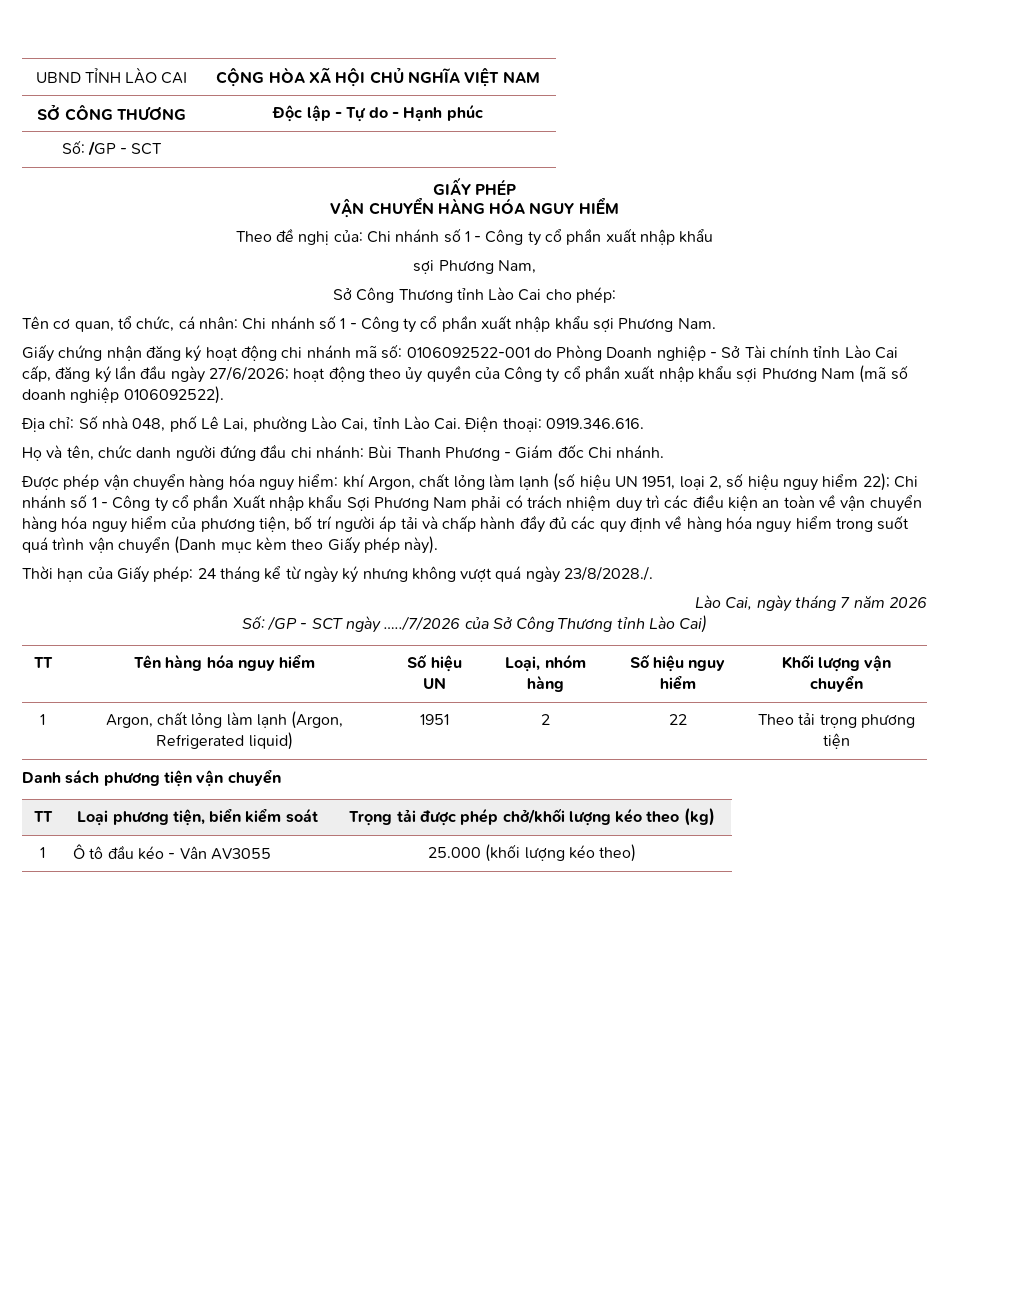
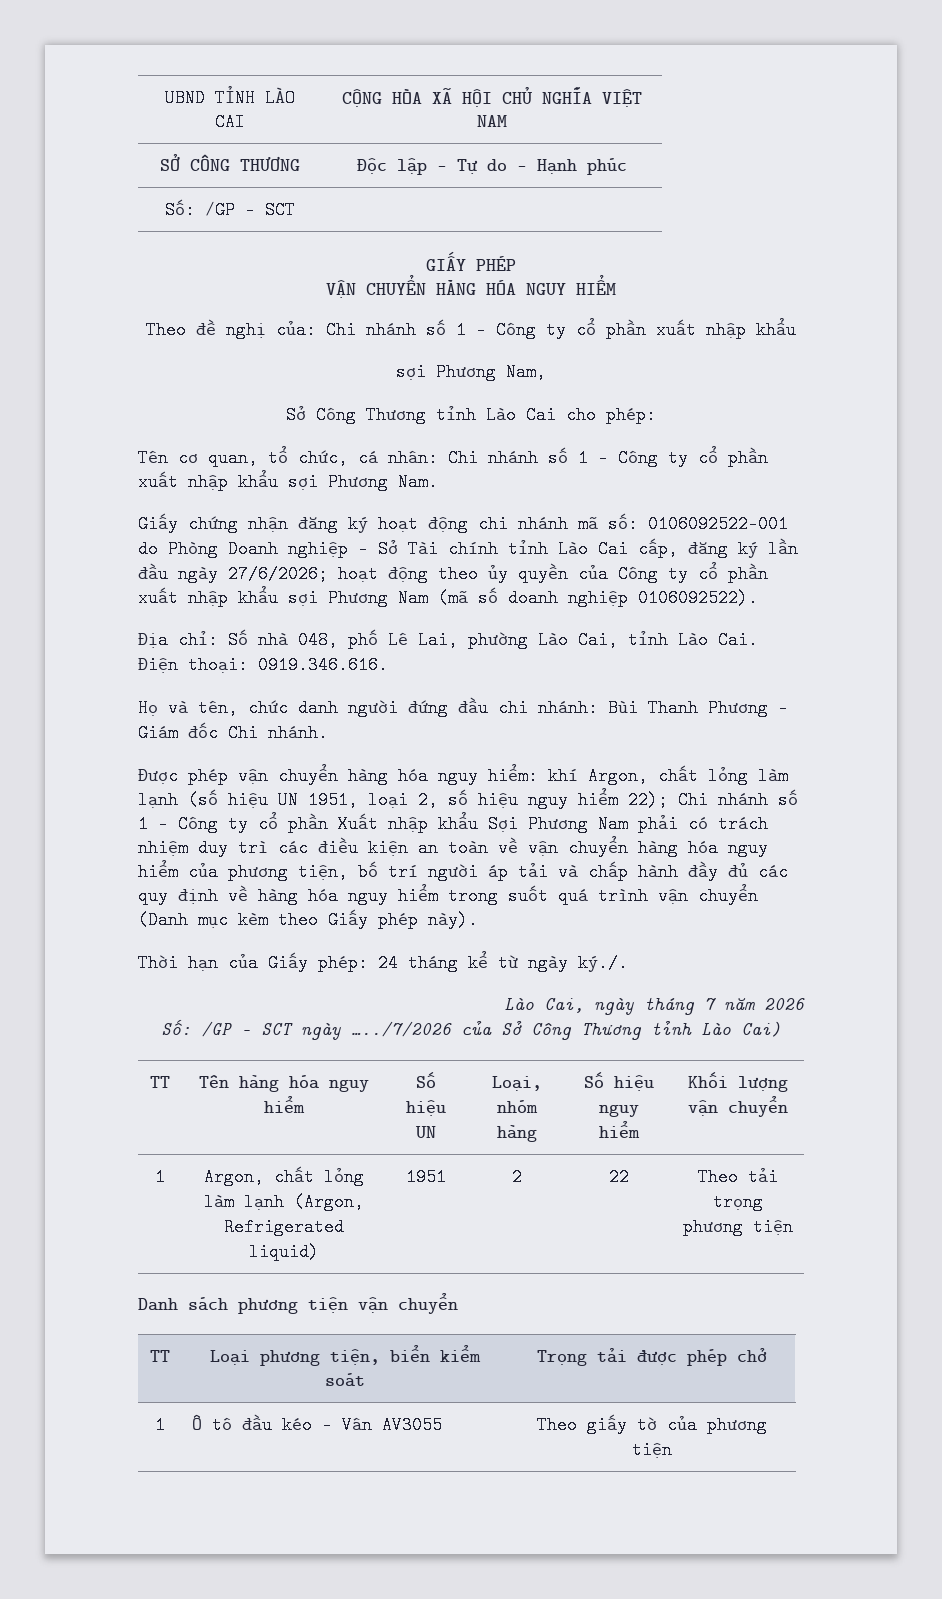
- Thời hạn của Giấy phép: 24 tháng kể từ ngày ký nhưng không vượt quá ngày 23/8/2028./.
+ Thời hạn của Giấy phép: 24 tháng kể từ ngày ký./.
- TT | Loại phương tiện, biển kiểm soát | Trọng tải được phép chở/khối lượng kéo theo (kg)
+ TT | Loại phương tiện, biển kiểm soát | Trọng tải được phép chở
- 1 | Ô tô đầu kéo - Vân AV3055 | 25.000 (khối lượng kéo theo)
+ 1 | Ô tô đầu kéo - Vân AV3055 | Theo giấy tờ của phương tiện

